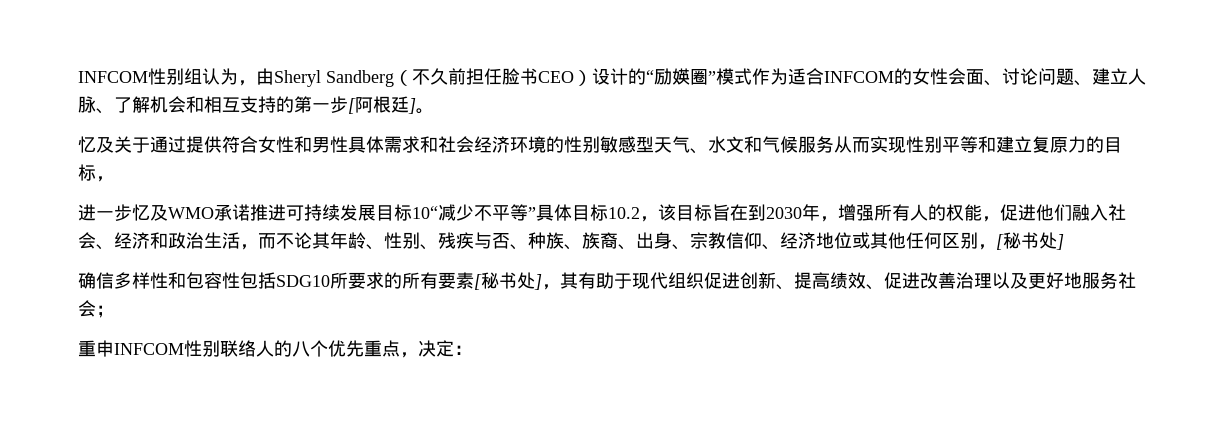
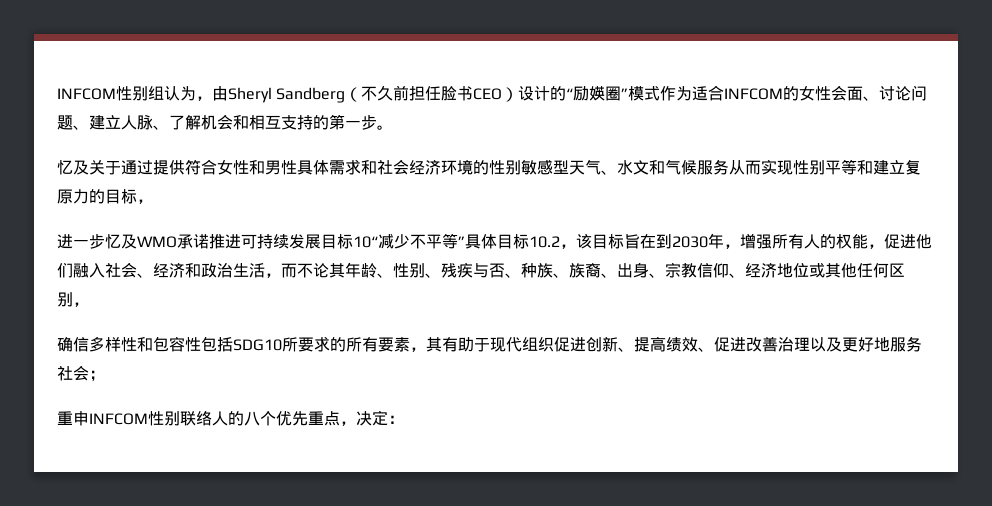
- INFCOM性别组认为，由Sheryl Sandberg（不久前担任脸书CEO）设计的“励媖圈”模式作为适合INFCOM的女性会面、讨论问题、建立人脉、了解机会和相互支持的第一步[阿根廷]。
+ INFCOM性别组认为，由Sheryl Sandberg（不久前担任脸书CEO）设计的“励媖圈”模式作为适合INFCOM的女性会面、讨论问题、建立人脉、了解机会和相互支持的第一步。
- 进一步忆及WMO承诺推进可持续发展目标10“减少不平等”具体目标10.2，该目标旨在到2030年，增强所有人的权能，促进他们融入社会、经济和政治生活，而不论其年龄、性别、残疾与否、种族、族裔、出身、宗教信仰、经济地位或其他任何区别，[秘书处]
+ 进一步忆及WMO承诺推进可持续发展目标10“减少不平等”具体目标10.2，该目标旨在到2030年，增强所有人的权能，促进他们融入社会、经济和政治生活，而不论其年龄、性别、残疾与否、种族、族裔、出身、宗教信仰、经济地位或其他任何区别，
- 确信多样性和包容性包括SDG10所要求的所有要素[秘书处]，其有助于现代组织促进创新、提高绩效、促进改善治理以及更好地服务社会；
+ 确信多样性和包容性包括SDG10所要求的所有要素，其有助于现代组织促进创新、提高绩效、促进改善治理以及更好地服务社会；

